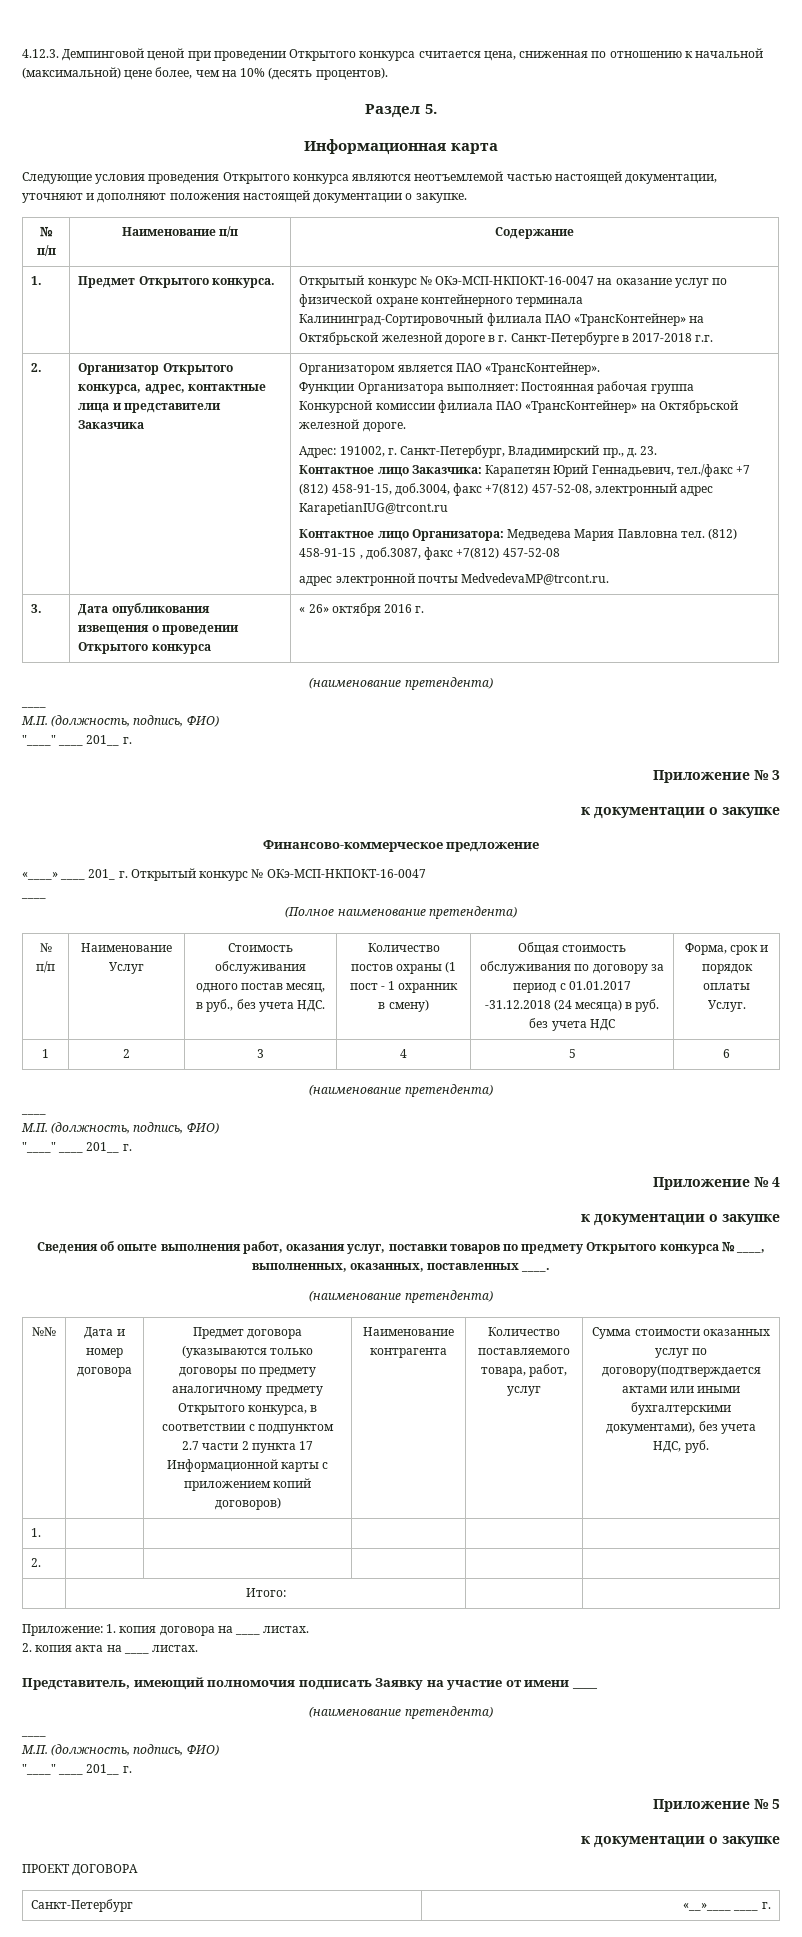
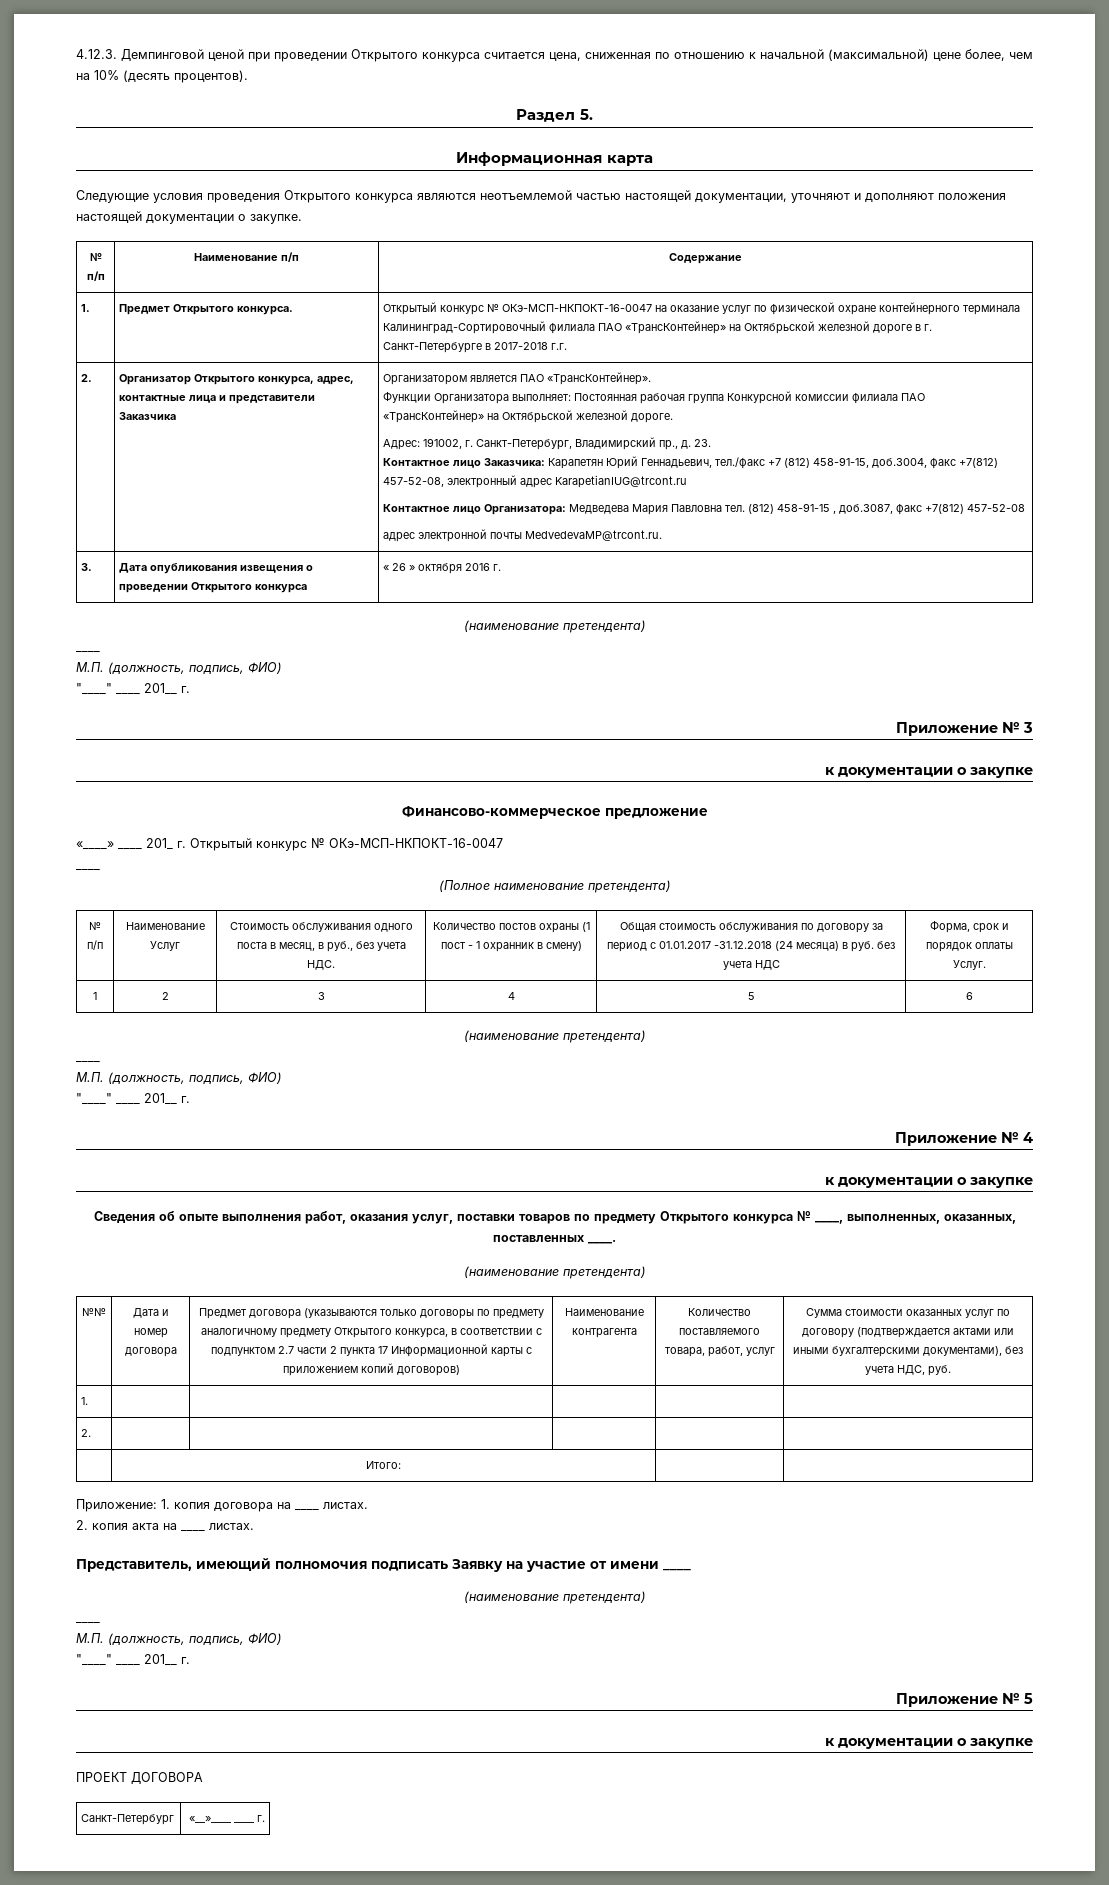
- 3. | Дата опубликования извещения о проведении Открытого конкурса | « 26» октября 2016 г.
+ 3. | Дата опубликования извещения о проведении Открытого конкурса | « 26 » октября 2016 г.
- Стоимость обслуживания одного постав месяц, в руб., без учета НДС.
+ Стоимость обслуживания одного поста в месяц, в руб., без учета НДС.
- Сумма стоимости оказанных услуг по договору(подтверждается актами или иными бухгалтерскими документами), без учета НДС, руб.
+ Сумма стоимости оказанных услуг по договору (подтверждается актами или иными бухгалтерскими документами), без учета НДС, руб.

